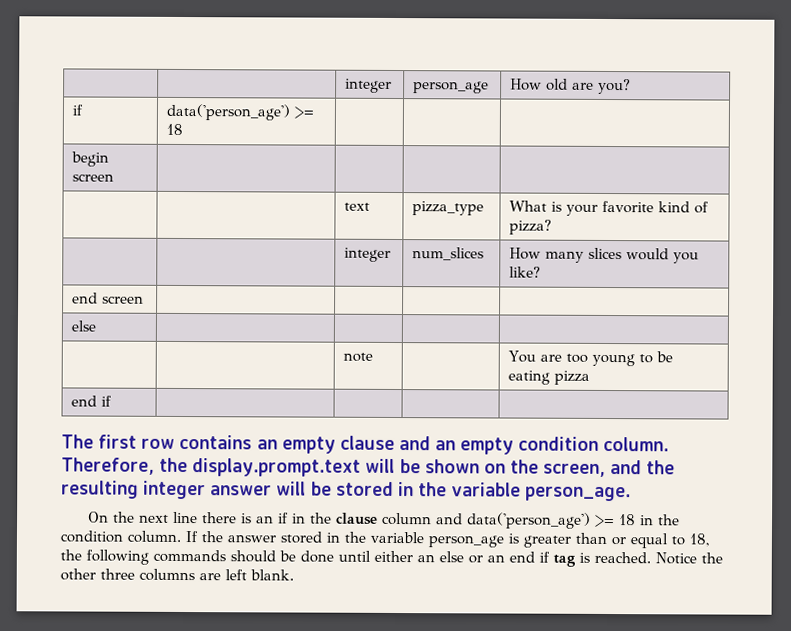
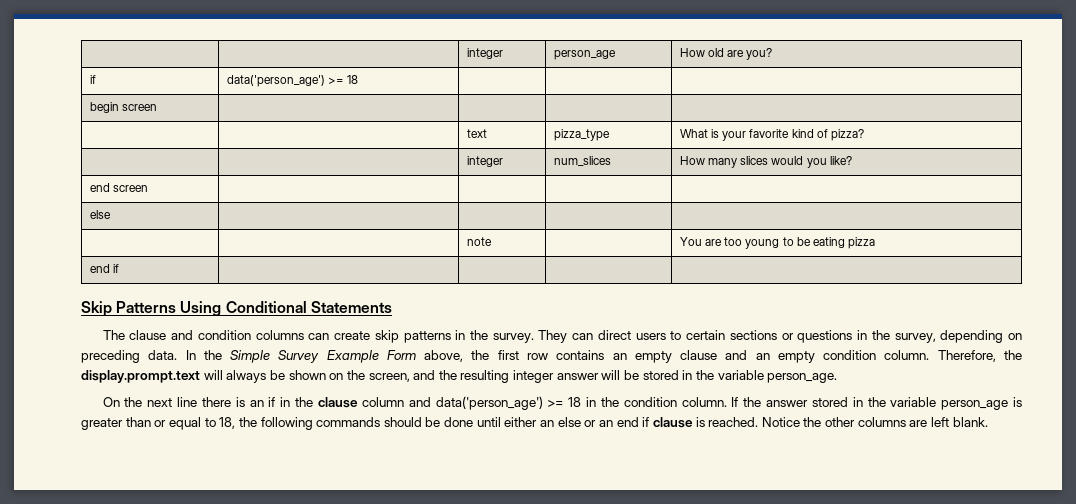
- The first row contains an empty clause and an empty condition column.
+ Skip Patterns Using Conditional Statements
+ The clause and condition columns can create skip patterns in the survey. They can direct users to certain sections or questions in the survey, depending on preceding data. In the Simple Survey Example Form above, the first row contains an empty clause and an empty condition column.
- Therefore, the display.prompt.text will be shown on the screen, and the resulting integer answer will be stored in the variable person_age.
+ Therefore, the display.prompt.text will always be shown on the screen, and the resulting integer answer will be stored in the variable person_age.
- If the answer stored in the variable person_age is greater than or equal to 18, the following commands should be done until either an else or an end if tag is reached.
+ If the answer stored in the variable person_age is greater than or equal to 18, the following commands should be done until either an else or an end if clause is reached.
- Notice the other three columns are left blank.
+ Notice the other columns are left blank.

